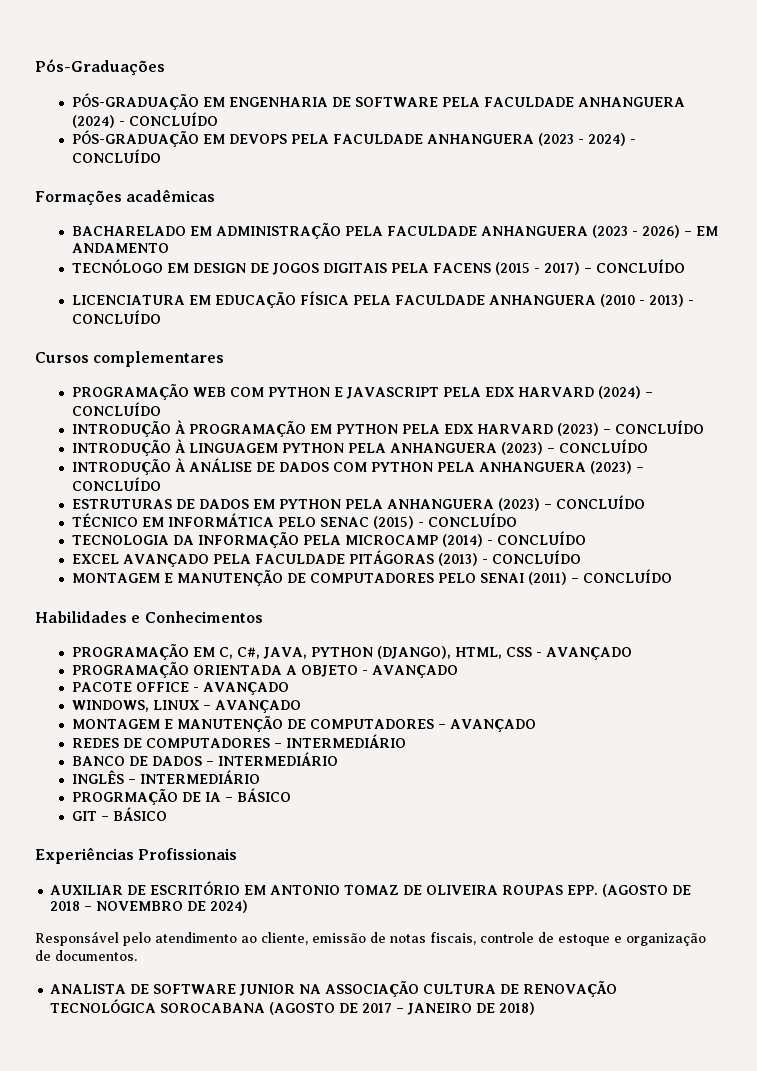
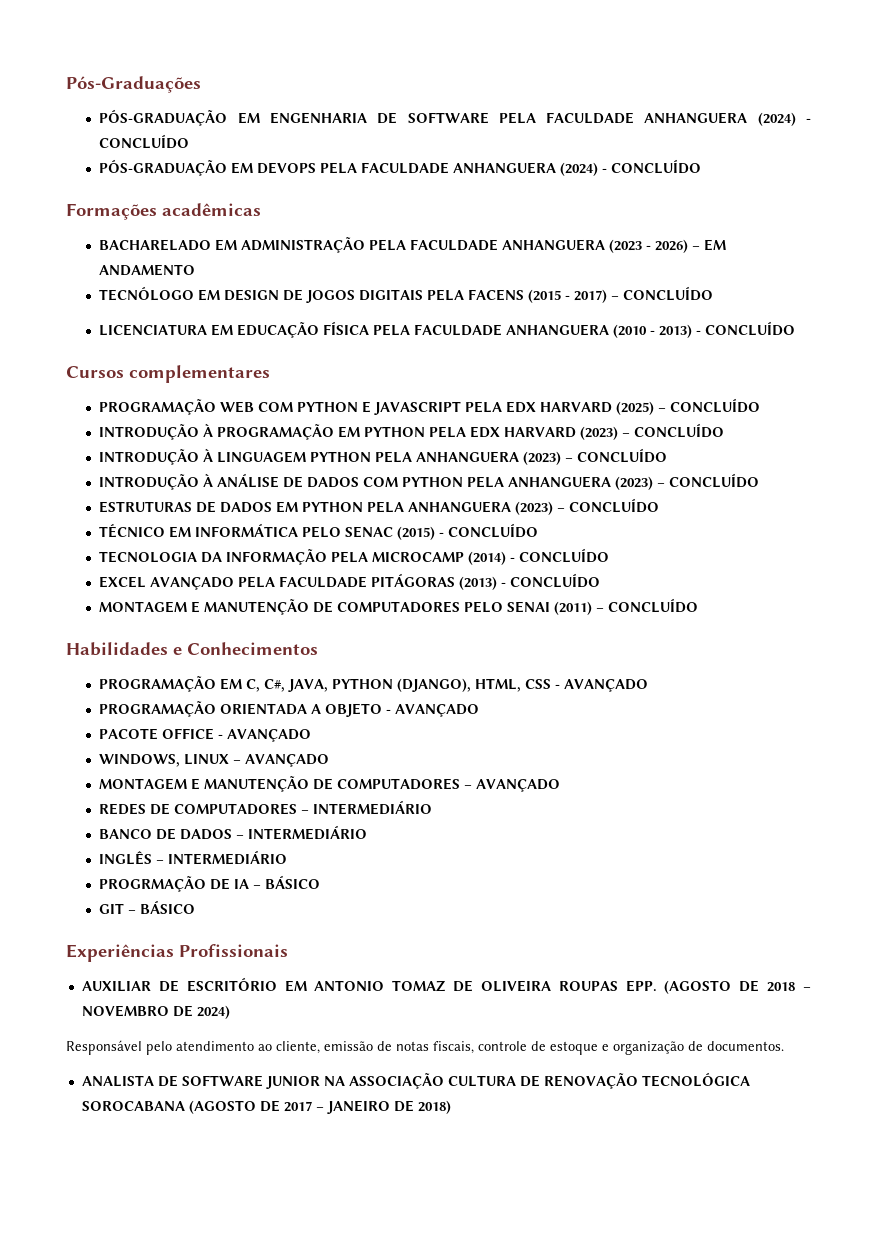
- PÓS-GRADUAÇÃO EM DEVOPS PELA FACULDADE ANHANGUERA (2023 - 2024) - CONCLUÍDO
+ PÓS-GRADUAÇÃO EM DEVOPS PELA FACULDADE ANHANGUERA (2024) - CONCLUÍDO
- PROGRAMAÇÃO WEB COM PYTHON E JAVASCRIPT PELA EDX HARVARD (2024) – CONCLUÍDO
+ PROGRAMAÇÃO WEB COM PYTHON E JAVASCRIPT PELA EDX HARVARD (2025) – CONCLUÍDO

